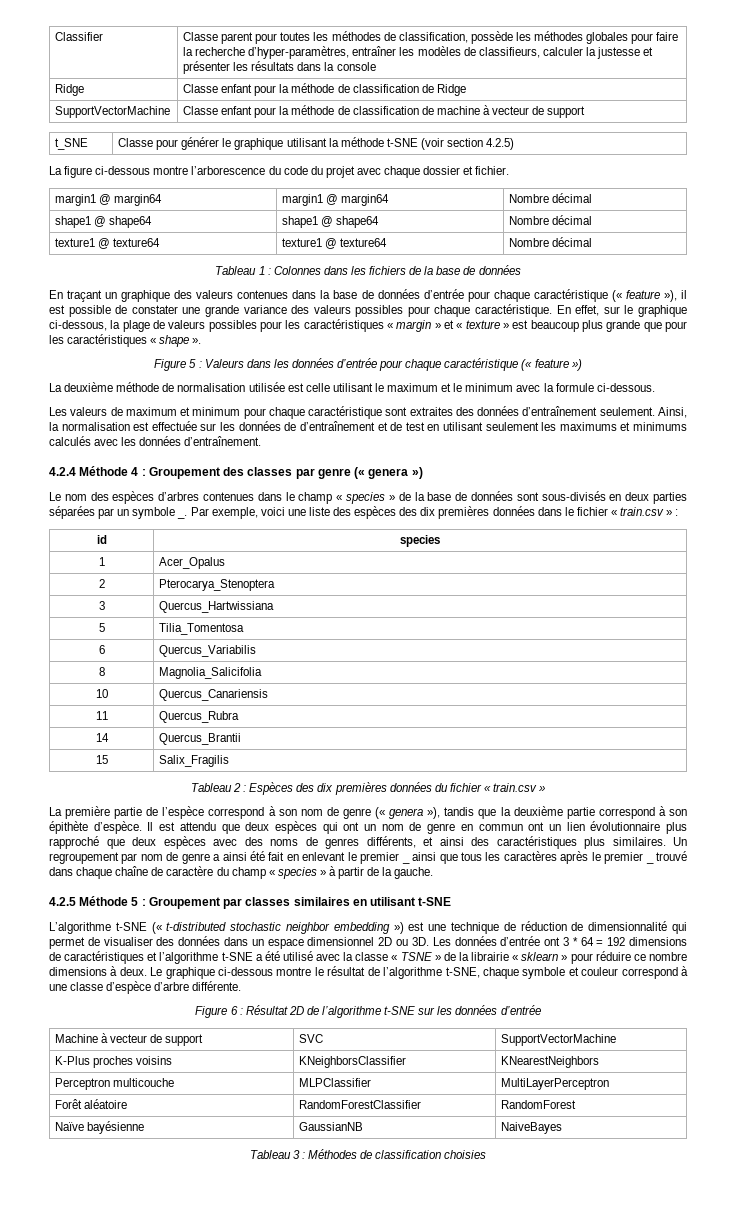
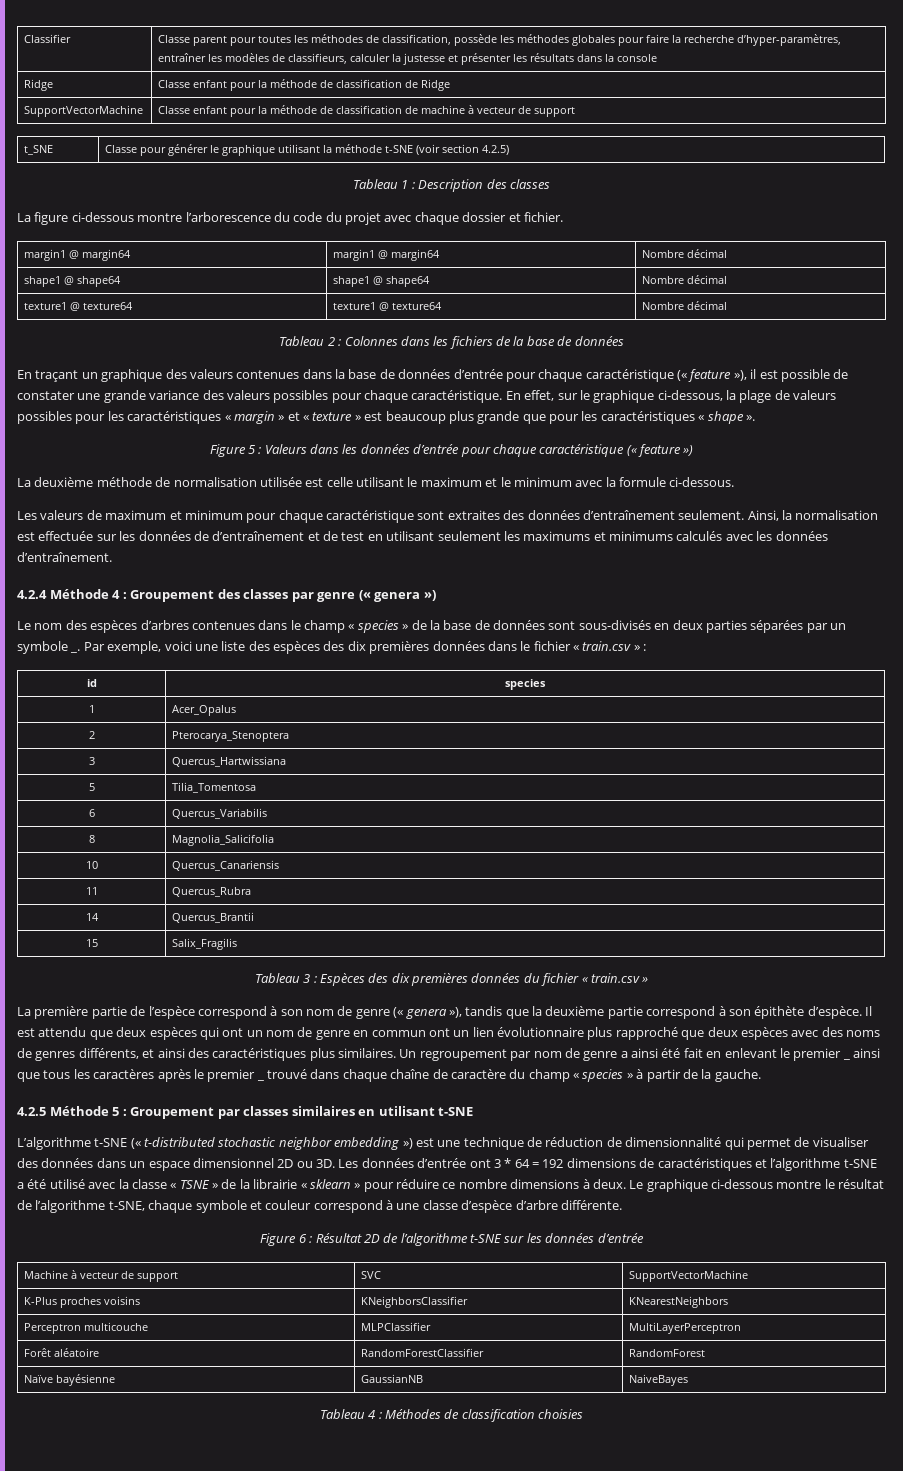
+ Tableau 1 : Description des classes
- Tableau 1 : Colonnes dans les fichiers de la base de données
+ Tableau 2 : Colonnes dans les fichiers de la base de données
- Tableau 2 : Espèces des dix premières données du fichier « train.csv »
+ Tableau 3 : Espèces des dix premières données du fichier « train.csv »
- Tableau 3 : Méthodes de classification choisies
+ Tableau 4 : Méthodes de classification choisies

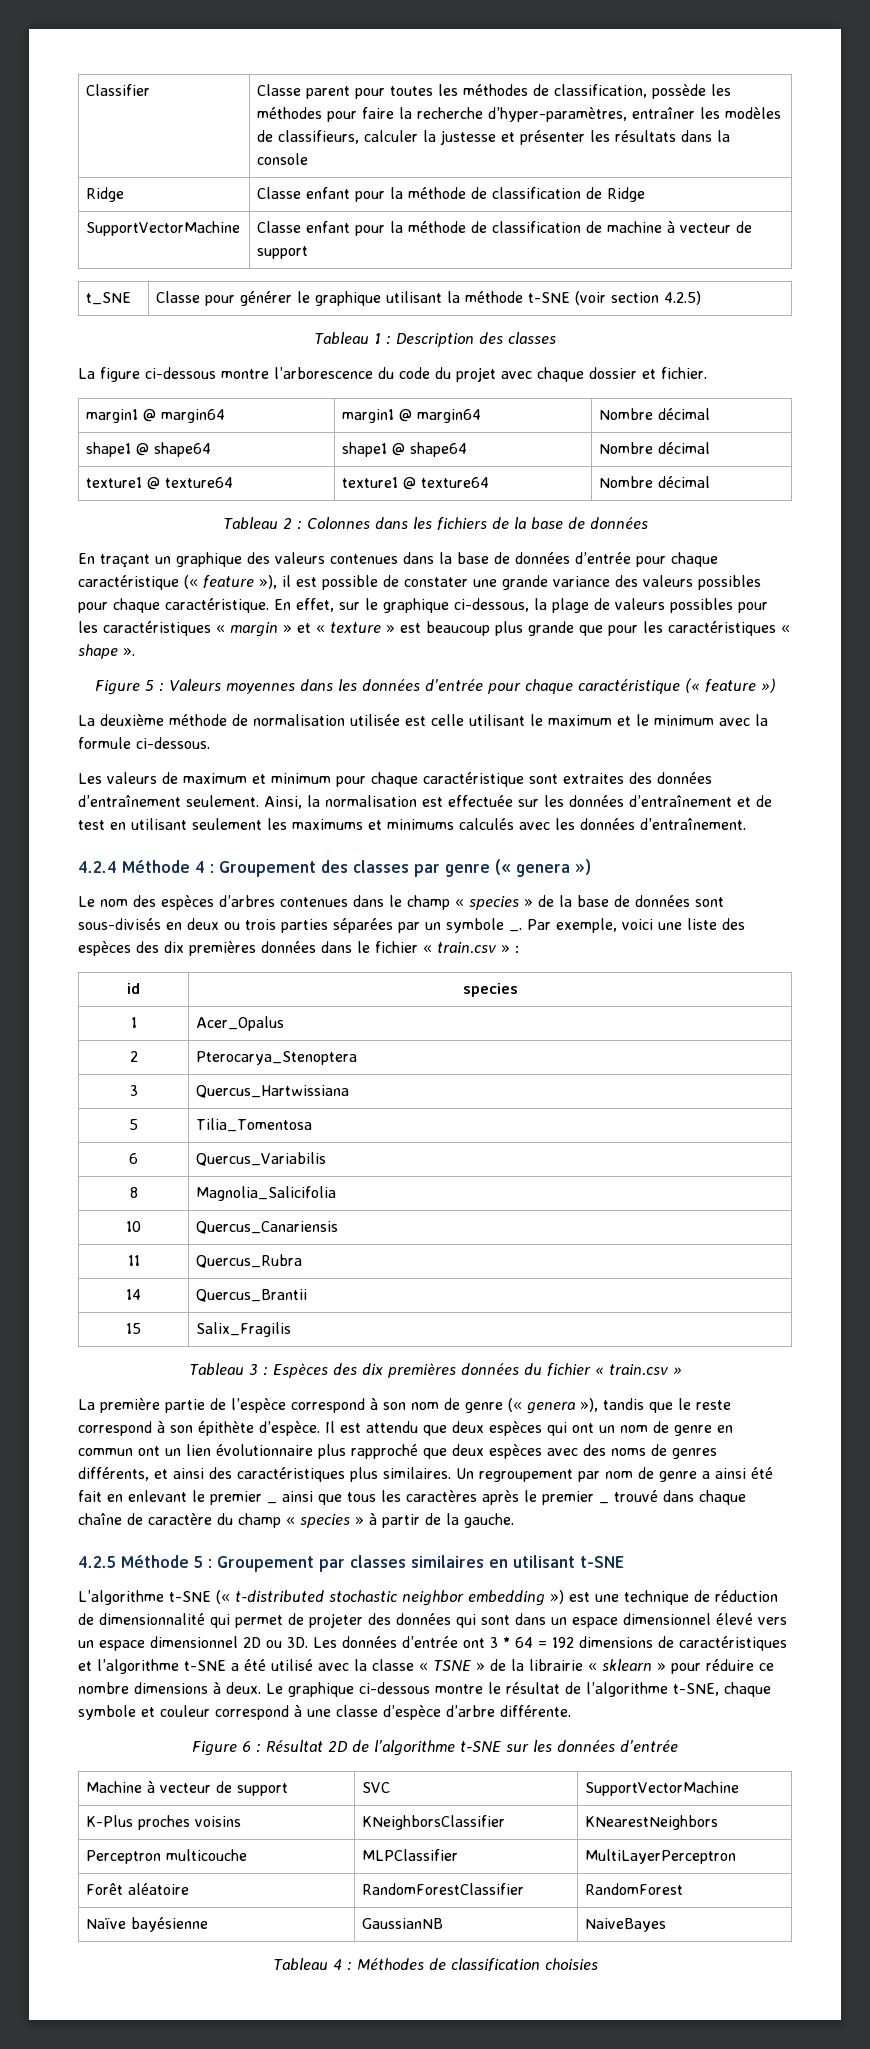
- Classifier | Classe parent pour toutes les méthodes de classification, possède les méthodes globales pour faire la recherche d’hyper-paramètres, entraîner les modèles de classifieurs, calculer la justesse et présenter les résultats dans la console
+ Classifier | Classe parent pour toutes les méthodes de classification, possède les méthodes pour faire la recherche d’hyper-paramètres, entraîner les modèles de classifieurs, calculer la justesse et présenter les résultats dans la console
- Figure 5 : Valeurs dans les données d’entrée pour chaque caractéristique (« feature »)
+ Figure 5 : Valeurs moyennes dans les données d’entrée pour chaque caractéristique (« feature »)
- Ainsi, la normalisation est effectuée sur les données de d’entraînement et de test en utilisant seulement les maximums et minimums calculés avec les données d’entraînement.
+ Ainsi, la normalisation est effectuée sur les données d’entraînement et de test en utilisant seulement les maximums et minimums calculés avec les données d’entraînement.
- Le nom des espèces d’arbres contenues dans le champ « species » de la base de données sont sous-divisés en deux parties séparées par un symbole _.
+ Le nom des espèces d’arbres contenues dans le champ « species » de la base de données sont sous-divisés en deux ou trois parties séparées par un symbole _.
- La première partie de l’espèce correspond à son nom de genre (« genera »), tandis que la deuxième partie correspond à son épithète d’espèce.
+ La première partie de l’espèce correspond à son nom de genre (« genera »), tandis que le reste correspond à son épithète d’espèce.
- L’algorithme t-SNE (« t-distributed stochastic neighbor embedding ») est une technique de réduction de dimensionnalité qui permet de visualiser des données dans un espace dimensionnel 2D ou 3D.
+ L’algorithme t-SNE (« t-distributed stochastic neighbor embedding ») est une technique de réduction de dimensionnalité qui permet de projeter des données qui sont dans un espace dimensionnel élevé vers un espace dimensionnel 2D ou 3D.

